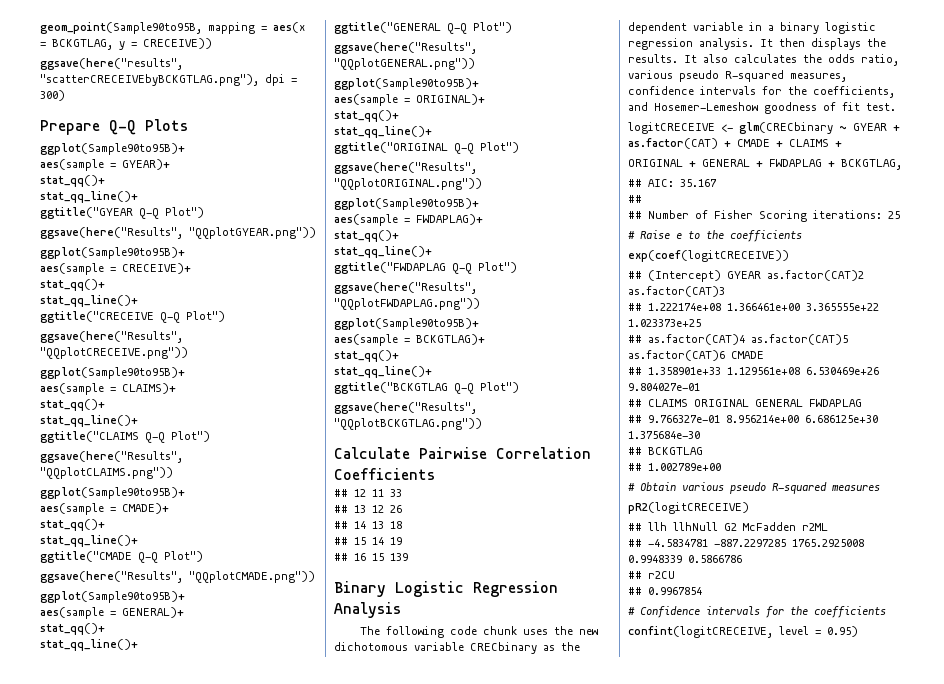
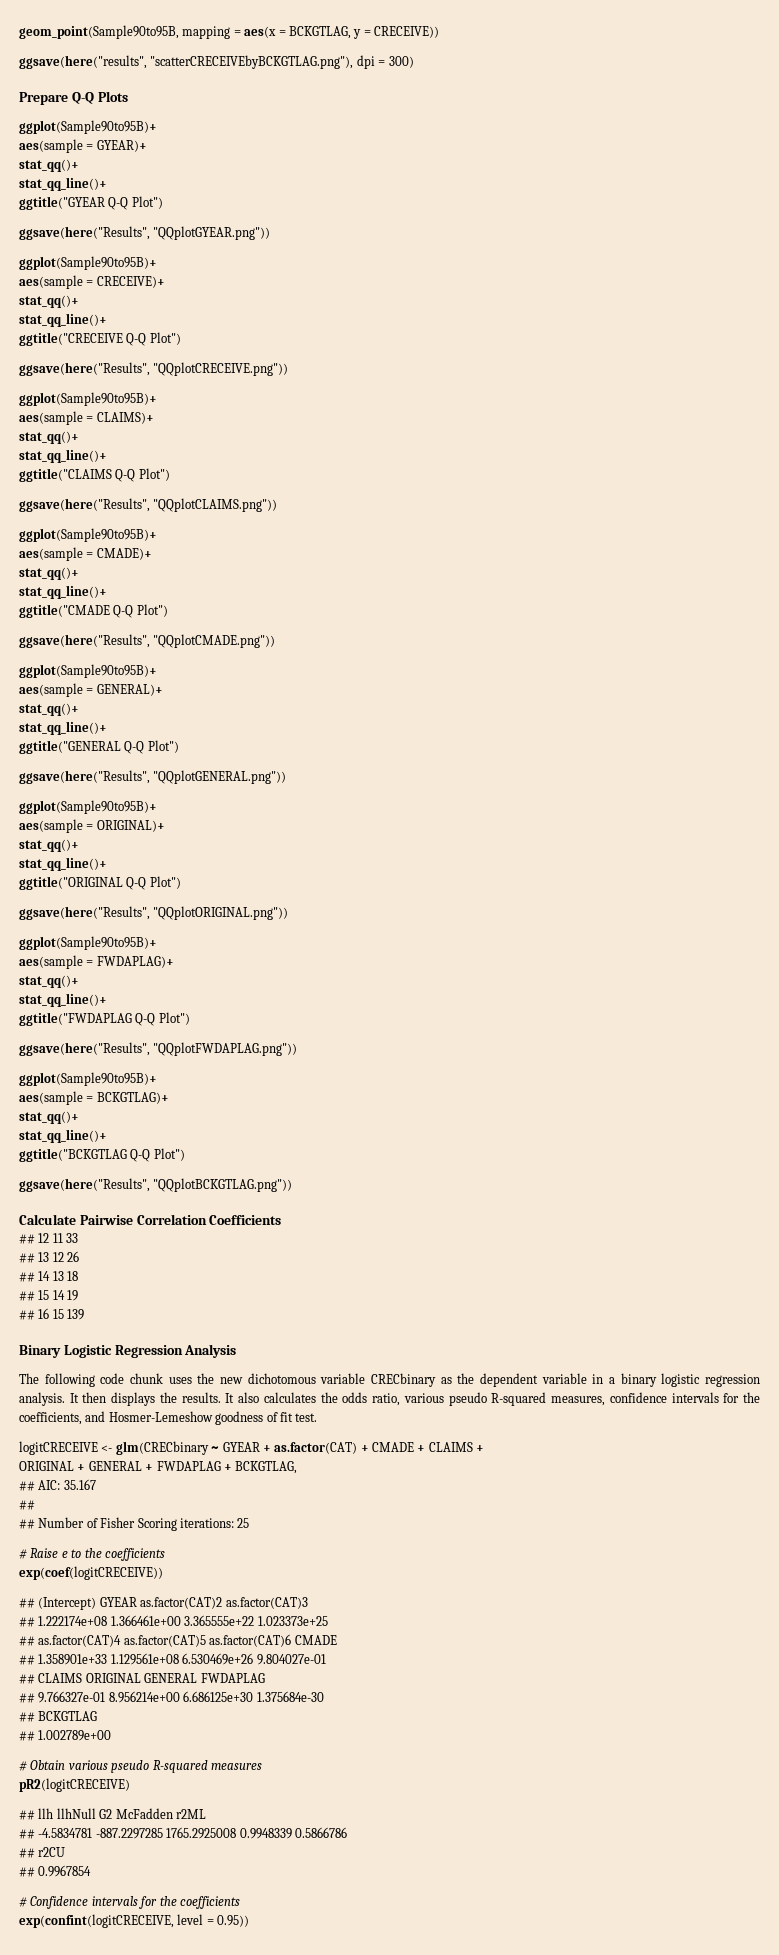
- It also calculates the odds ratio, various pseudo R-squared measures, confidence intervals for the coefficients, and Hosemer-Lemeshow goodness of fit test.
+ It also calculates the odds ratio, various pseudo R-squared measures, confidence intervals for the coefficients, and Hosmer-Lemeshow goodness of fit test.
- confint(logitCRECEIVE, level = 0.95)
+ exp(confint(logitCRECEIVE, level = 0.95))

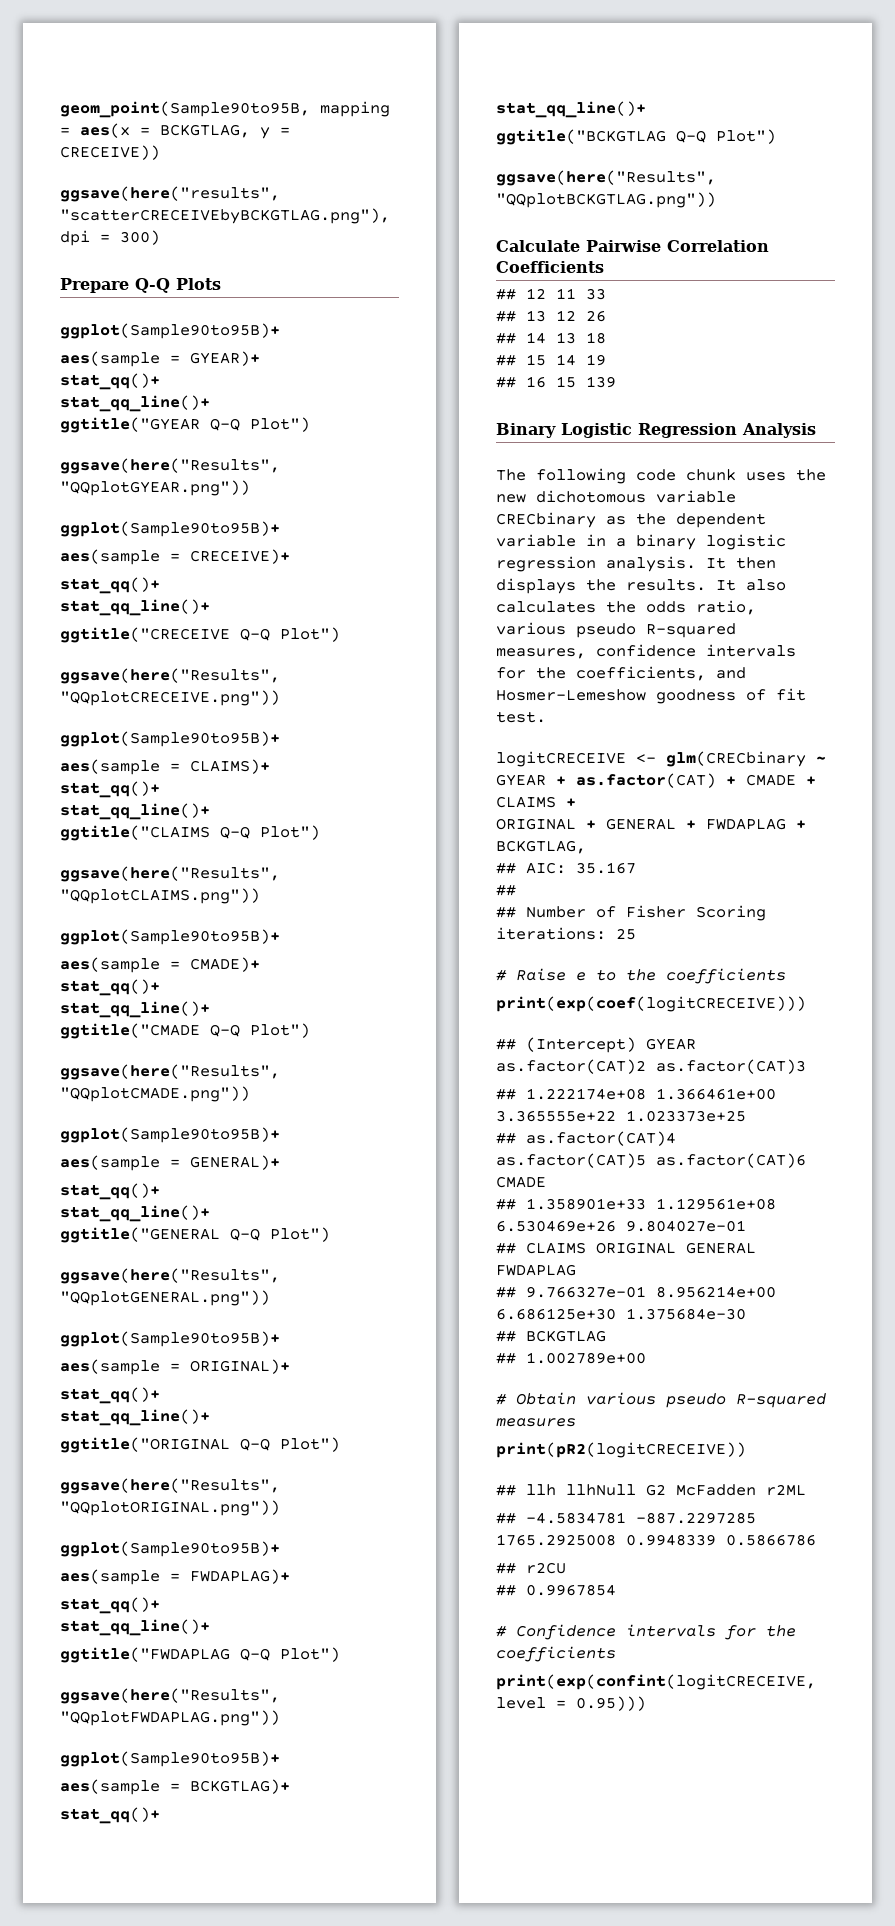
- exp(coef(logitCRECEIVE))
+ print(exp(coef(logitCRECEIVE)))
- pR2(logitCRECEIVE)
+ print(pR2(logitCRECEIVE))
- exp(confint(logitCRECEIVE, level = 0.95))
+ print(exp(confint(logitCRECEIVE, level = 0.95)))

